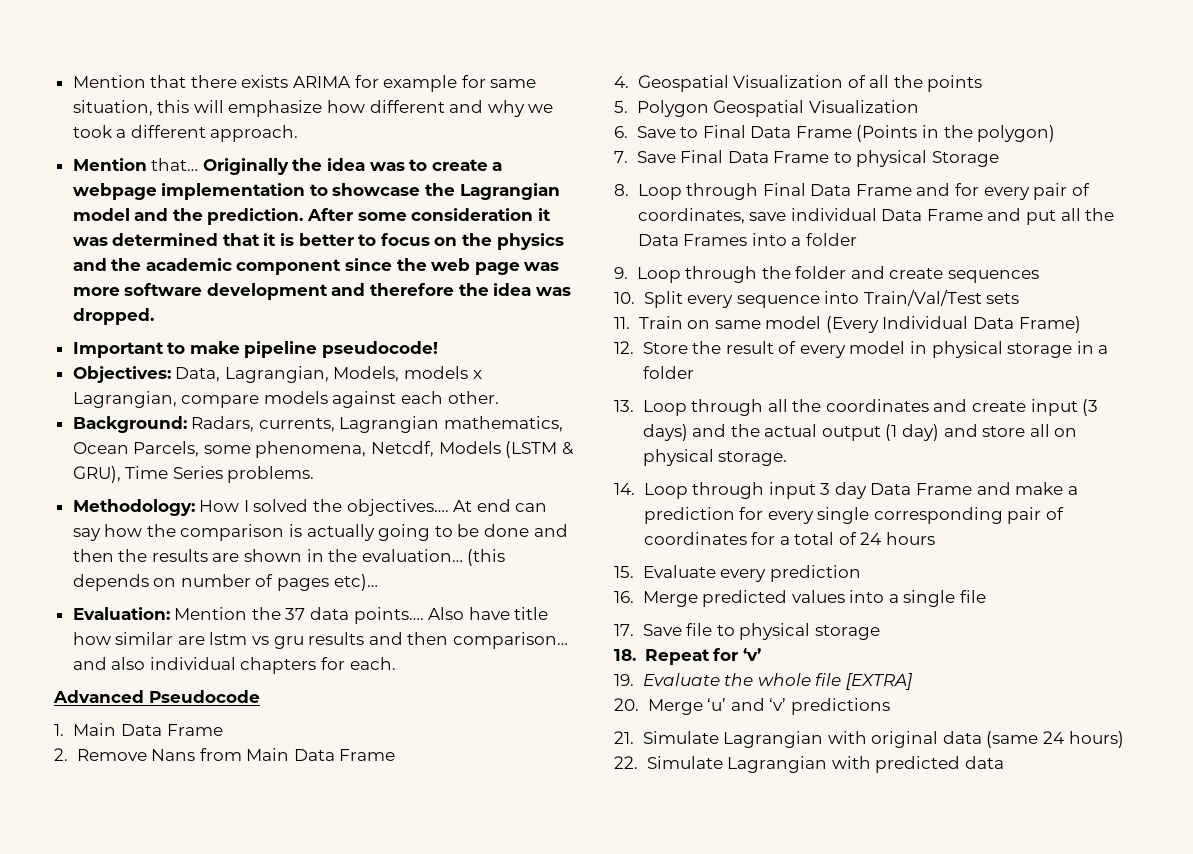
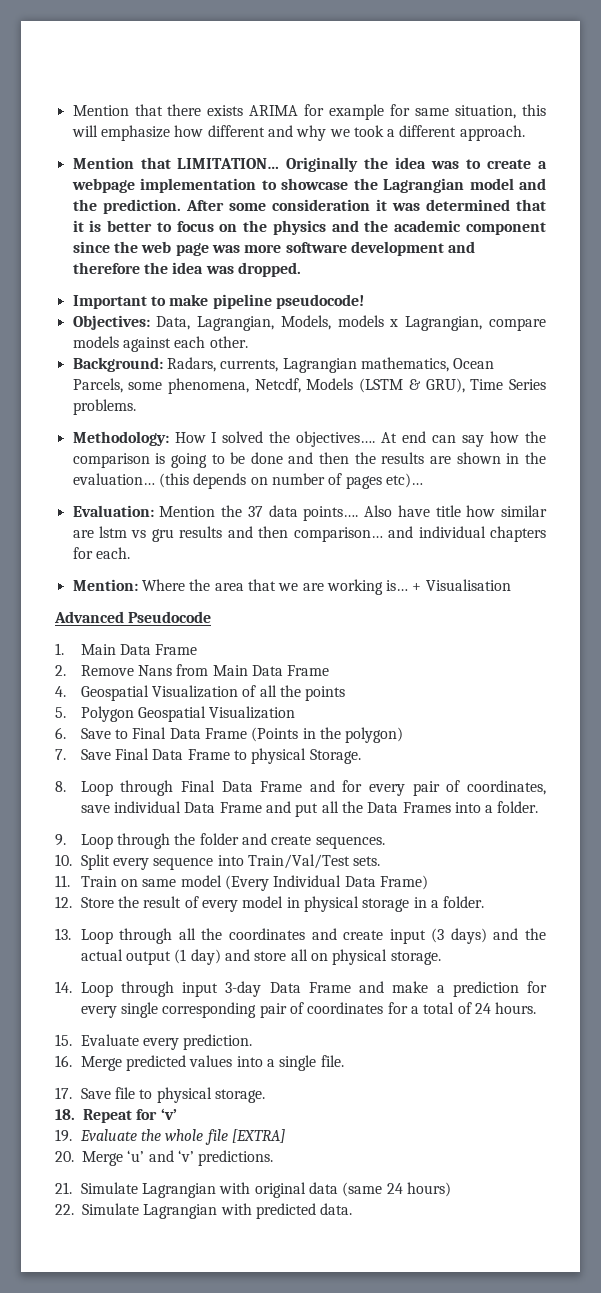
- Mention that…
+ Mention that LIMITATION…
- At end can say how the comparison is actually going to be done and then the results are shown in the evaluation…
+ At end can say how the comparison is going to be done and then the results are shown in the evaluation…
- Also have title how similar are lstm vs gru results and then comparison… and also individual chapters for each.
+ Also have title how similar are lstm vs gru results and then comparison… and individual chapters for each.
+ Mention: Where the area that we are working is… + Visualisation
- 7. Save Final Data Frame to physical Storage
+ 7. Save Final Data Frame to physical Storage.
- 8. Loop through Final Data Frame and for every pair of coordinates, save individual Data Frame and put all the Data Frames into a folder
+ 8. Loop through Final Data Frame and for every pair of coordinates, save individual Data Frame and put all the Data Frames into a folder.
- 9. Loop through the folder and create sequences
+ 9. Loop through the folder and create sequences.
- 10. Split every sequence into Train/Val/Test sets
+ 10. Split every sequence into Train/Val/Test sets.
- 12. Store the result of every model in physical storage in a folder
+ 12. Store the result of every model in physical storage in a folder.
- 14. Loop through input 3 day Data Frame and make a prediction for every single corresponding pair of coordinates for a total of 24 hours
+ 14. Loop through input 3-day Data Frame and make a prediction for every single corresponding pair of coordinates for a total of 24 hours.
- 15. Evaluate every prediction
+ 15. Evaluate every prediction.
- 16. Merge predicted values into a single file
+ 16. Merge predicted values into a single file.
- 17. Save file to physical storage
+ 17. Save file to physical storage.
- 20. Merge ‘u’ and ‘v’ predictions
+ 20. Merge ‘u’ and ‘v’ predictions.
- 22. Simulate Lagrangian with predicted data
+ 22. Simulate Lagrangian with predicted data.

